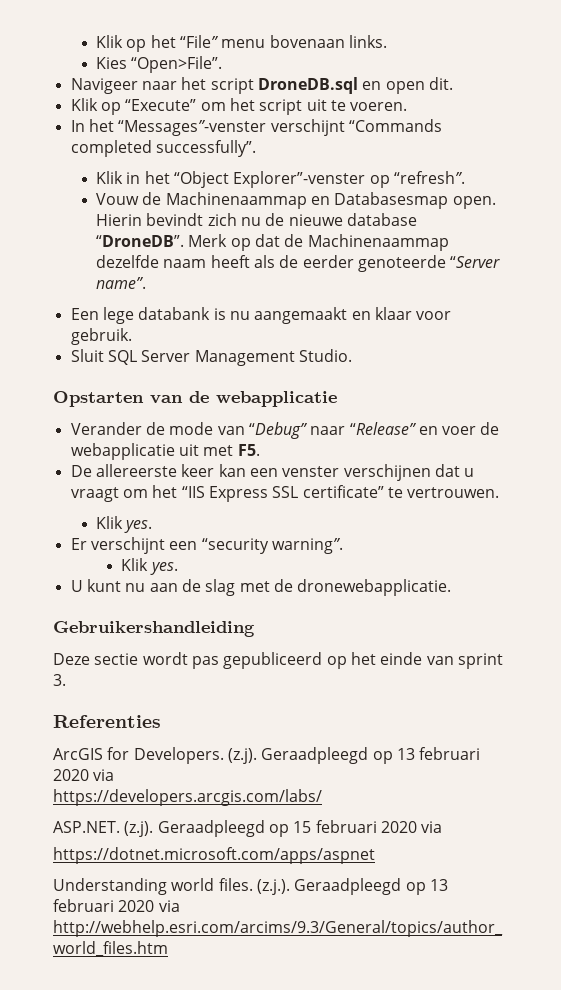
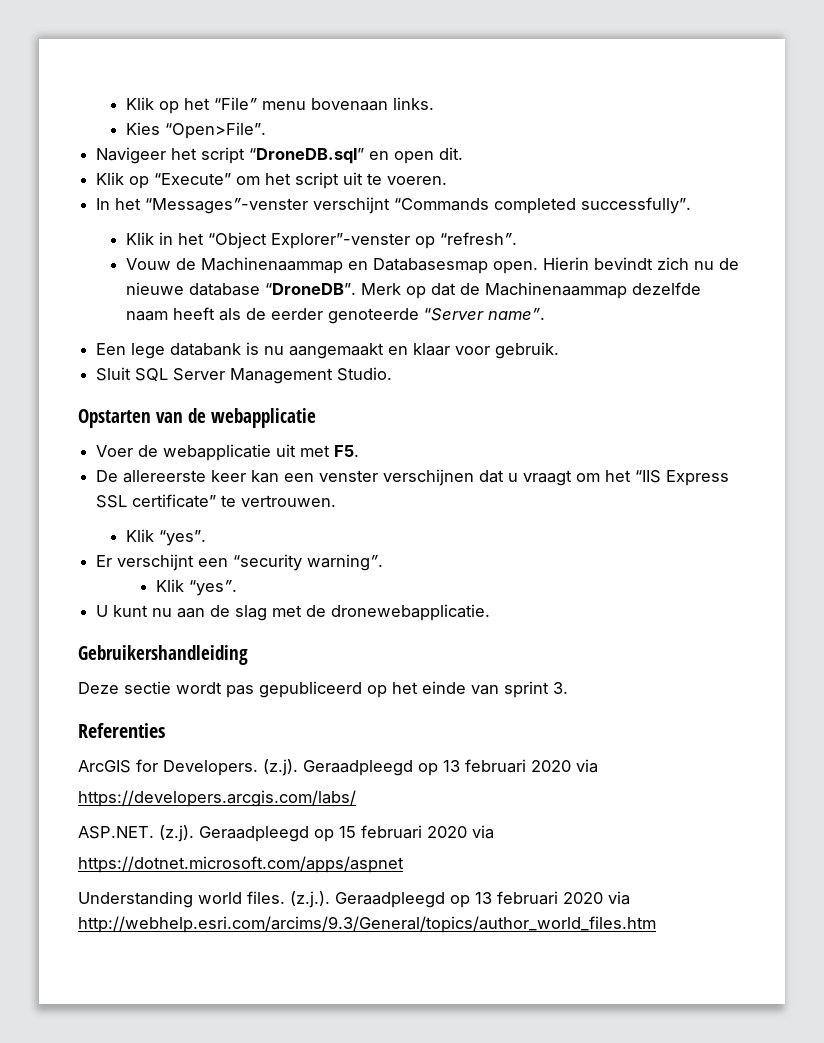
- Navigeer naar het script DroneDB.sql en open dit.
+ Navigeer het script “DroneDB.sql” en open dit.
- Verander de mode van “Debug” naar “Release” en voer de webapplicatie uit met F5.
+ Voer de webapplicatie uit met F5.
  De allereerste keer kan een venster verschijnen dat u vraagt om het “IIS Express SSL certificate” te vertrouwen.
- Klik yes.
+ Klik “yes”.
  Er verschijnt een “security warning”.
- Klik yes.
+ Klik “yes”.

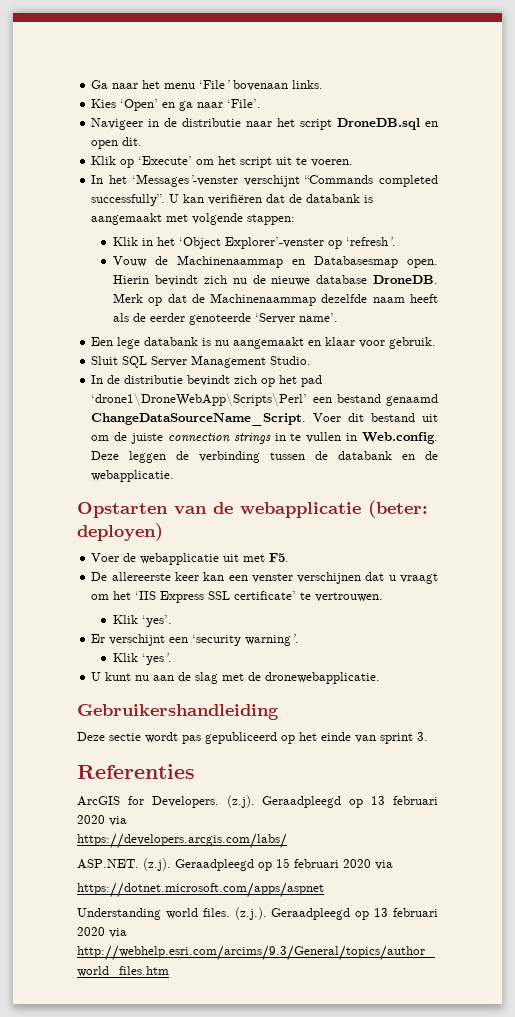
- Klik op het “File” menu bovenaan links.
- Kies “Open>File”.
- Navigeer het script “DroneDB.sql” en open dit.
+ Ga naar het menu ‘File’ bovenaan links.
+ Kies ‘Open’ en ga naar ‘File’.
+ Navigeer in de distributie naar het script DroneDB.sql en open dit.
- Klik op “Execute” om het script uit te voeren.
+ Klik op ‘Execute’ om het script uit te voeren.
- In het “Messages”-venster verschijnt “Commands completed successfully”.
+ In het ‘Messages’-venster verschijnt “Commands completed successfully”. U kan verifiëren dat de databank is aangemaakt met volgende stappen:
- Klik in het “Object Explorer”-venster op “refresh”.
+ Klik in het ‘Object Explorer’-venster op ‘refresh’.
- Hierin bevindt zich nu de nieuwe database “DroneDB”.
+ Hierin bevindt zich nu de nieuwe database DroneDB.
- Merk op dat de Machinenaammap dezelfde naam heeft als de eerder genoteerde “Server name”.
+ Merk op dat de Machinenaammap dezelfde naam heeft als de eerder genoteerde ‘Server name’.
+ In de distributie bevindt zich op het pad ‘drone1\DroneWebApp\Scripts\Perl’ een bestand genaamd ChangeDataSourceName_Script. Voer dit bestand uit om de juiste connection strings in te vullen in Web.config. Deze leggen de verbinding tussen de databank en de webapplicatie.
- Opstarten van de webapplicatie
+ Opstarten van de webapplicatie (beter: deployen)
- De allereerste keer kan een venster verschijnen dat u vraagt om het “IIS Express SSL certificate” te vertrouwen.
- Klik “yes”.
+ De allereerste keer kan een venster verschijnen dat u vraagt om het ‘IIS Express SSL certificate’ te vertrouwen.
+ Klik ‘yes’.
- Er verschijnt een “security warning”.
- Klik “yes”.
+ Er verschijnt een ‘security warning’.
+ Klik ‘yes’.

